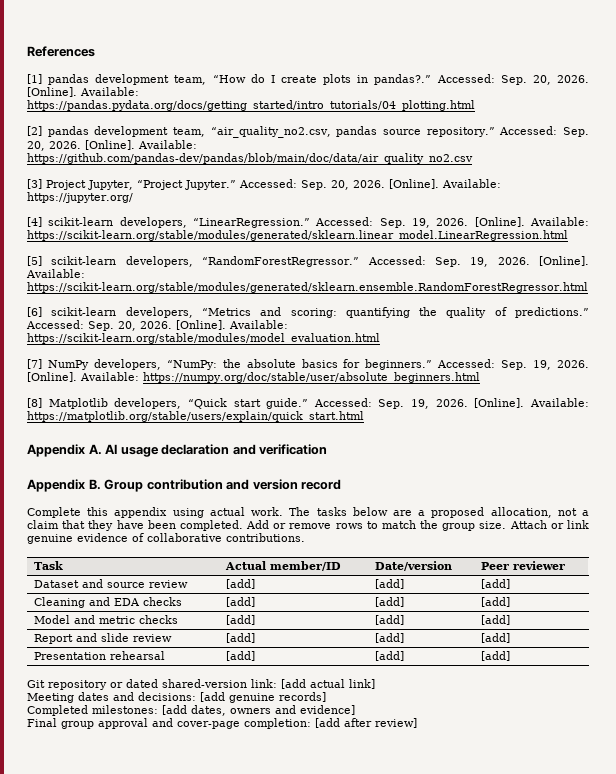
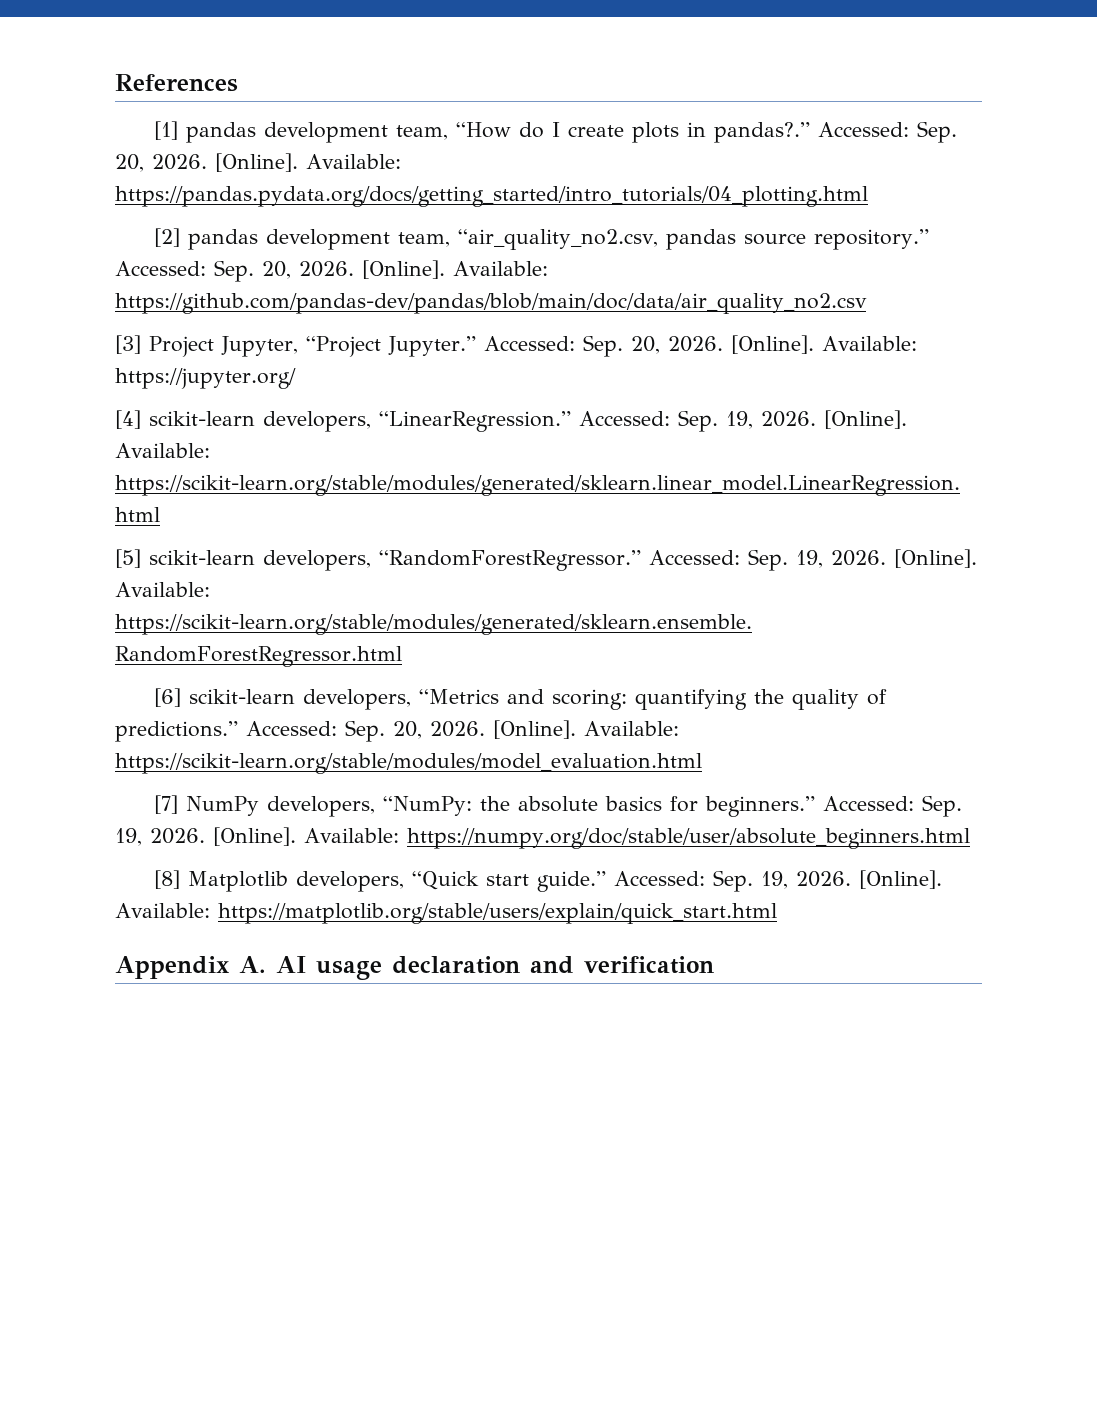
- Appendix B. Group contribution and version record
- Complete this appendix using actual work. The tasks below are a proposed allocation, not a claim that they have been completed. Add or remove rows to match the group size. Attach or link genuine evidence of collaborative contributions.
- Task | Actual member/ID | Date/version | Peer reviewer
- Dataset and source review | [add] | [add] | [add]
- Cleaning and EDA checks | [add] | [add] | [add]
- Model and metric checks | [add] | [add] | [add]
- Report and slide review | [add] | [add] | [add]
- Presentation rehearsal | [add] | [add] | [add]
- Git repository or dated shared-version link: [add actual link]
- Meeting dates and decisions: [add genuine records]
- Completed milestones: [add dates, owners and evidence]
- Final group approval and cover-page completion: [add after review]

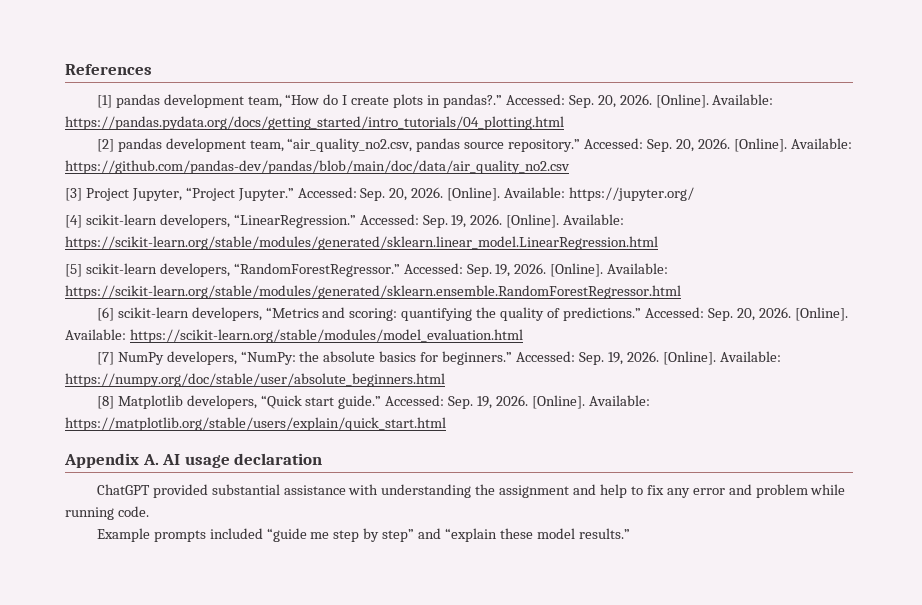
- Appendix A. AI usage declaration and verification
+ Appendix A. AI usage declaration
+ ChatGPT provided substantial assistance with understanding the assignment and help to fix any error and problem while running code.
+ Example prompts included “guide me step by step” and “explain these model results.”

